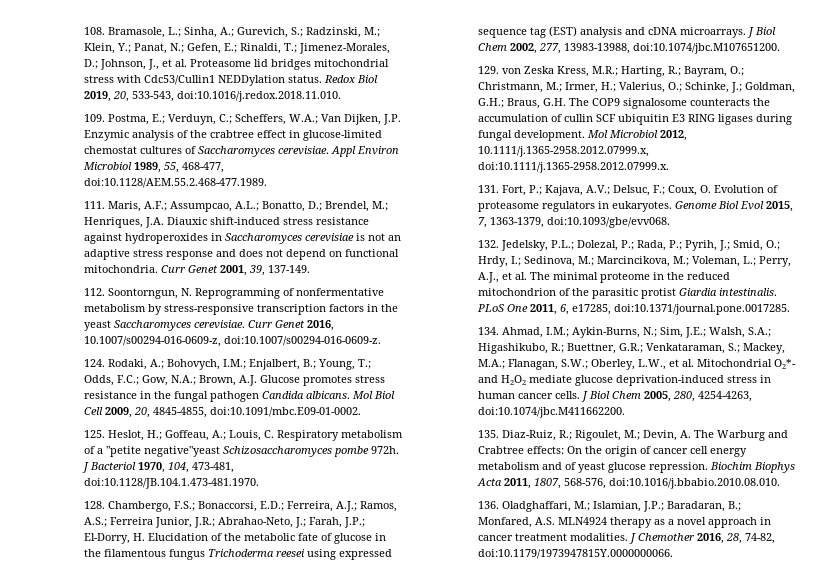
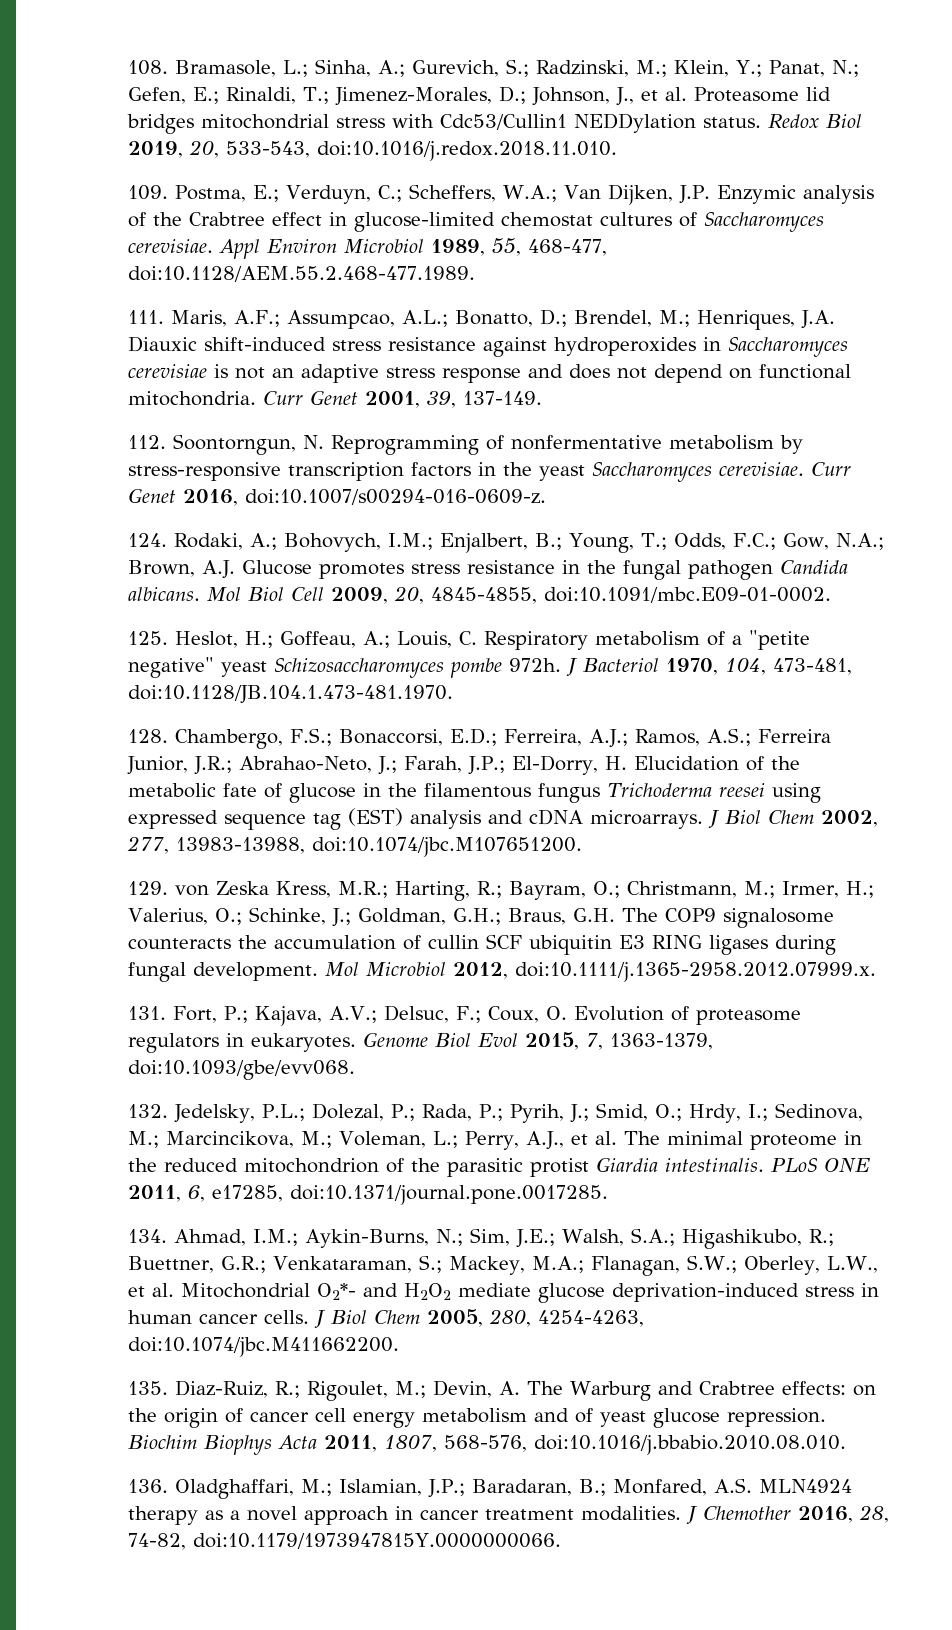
- 109. Postma, E.; Verduyn, C.; Scheffers, W.A.; Van Dijken, J.P. Enzymic analysis of the crabtree effect in glucose-limited chemostat cultures of Saccharomyces cerevisiae.
+ 109. Postma, E.; Verduyn, C.; Scheffers, W.A.; Van Dijken, J.P. Enzymic analysis of the Crabtree effect in glucose-limited chemostat cultures of Saccharomyces cerevisiae.
- Curr Genet 2016, 10.1007/s00294-016-0609-z, doi:10.1007/s00294-016-0609-z.
+ Curr Genet 2016, doi:10.1007/s00294-016-0609-z.
- 125. Heslot, H.; Goffeau, A.; Louis, C. Respiratory metabolism of a "petite negative"yeast Schizosaccharomyces pombe 972h.
+ 125. Heslot, H.; Goffeau, A.; Louis, C. Respiratory metabolism of a "petite negative" yeast Schizosaccharomyces pombe 972h.
- Mol Microbiol 2012, 10.1111/j.1365-2958.2012.07999.x, doi:10.1111/j.1365-2958.2012.07999.x.
+ Mol Microbiol 2012, doi:10.1111/j.1365-2958.2012.07999.x.
- PLoS One 2011, 6, e17285, doi:10.1371/journal.pone.0017285.
+ PLoS ONE 2011, 6, e17285, doi:10.1371/journal.pone.0017285.
- 135. Diaz-Ruiz, R.; Rigoulet, M.; Devin, A. The Warburg and Crabtree effects: On the origin of cancer cell energy metabolism and of yeast glucose repression.
+ 135. Diaz-Ruiz, R.; Rigoulet, M.; Devin, A. The Warburg and Crabtree effects: on the origin of cancer cell energy metabolism and of yeast glucose repression.

